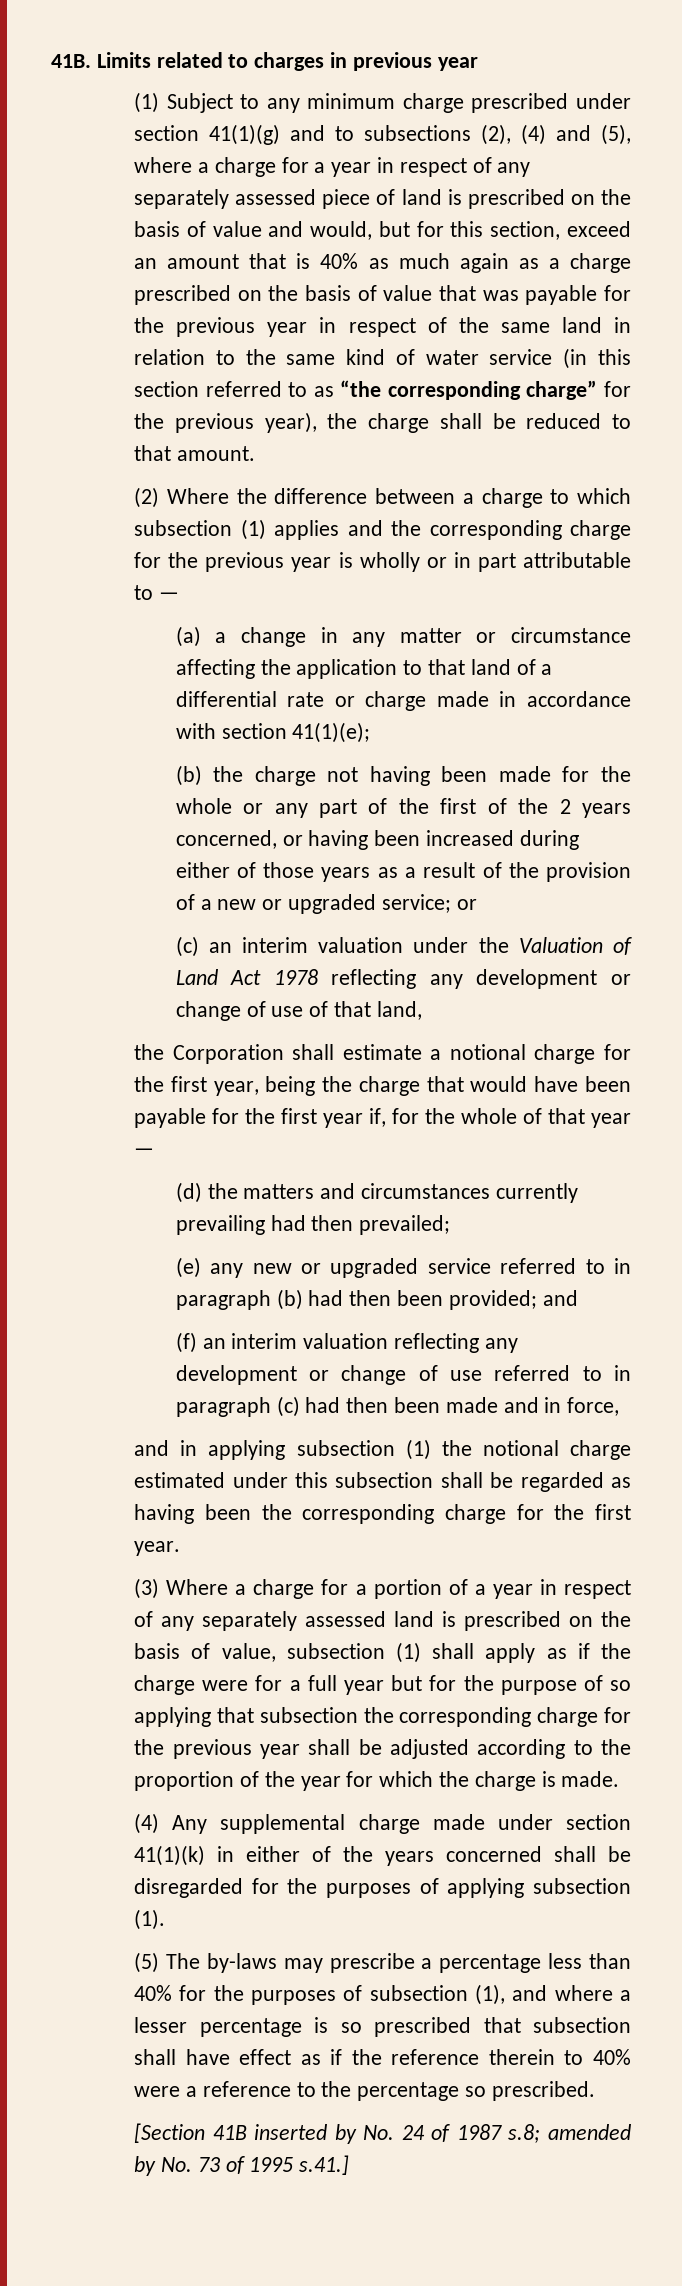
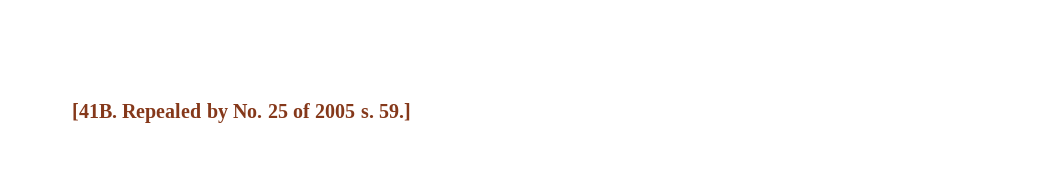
- 41B. Limits related to charges in previous year
- (1) Subject to any minimum charge prescribed under section 41(1)(g) and to subsections (2), (4) and (5), where a charge for a year in respect of any separately assessed piece of land is prescribed on the basis of value and would, but for this section, exceed an amount that is 40% as much again as a charge prescribed on the basis of value that was payable for the previous year in respect of the same land in relation to the same kind of water service (in this section referred to as “the corresponding charge” for the previous year), the charge shall be reduced to that amount.
- (2) Where the difference between a charge to which subsection (1) applies and the corresponding charge for the previous year is wholly or in part attributable to —
- (a) a change in any matter or circumstance affecting the application to that land of a differential rate or charge made in accordance with section 41(1)(e);
- (b) the charge not having been made for the whole or any part of the first of the 2 years concerned, or having been increased during either of those years as a result of the provision of a new or upgraded service; or
- (c) an interim valuation under the Valuation of Land Act 1978 reflecting any development or change of use of that land,
- the Corporation shall estimate a notional charge for the first year, being the charge that would have been payable for the first year if, for the whole of that year —
- (d) the matters and circumstances currently prevailing had then prevailed;
- (e) any new or upgraded service referred to in paragraph (b) had then been provided; and
- (f) an interim valuation reflecting any development or change of use referred to in paragraph (c) had then been made and in force,
- and in applying subsection (1) the notional charge estimated under this subsection shall be regarded as having been the corresponding charge for the first year.
- (3) Where a charge for a portion of a year in respect of any separately assessed land is prescribed on the basis of value, subsection (1) shall apply as if the charge were for a full year but for the purpose of so applying that subsection the corresponding charge for the previous year shall be adjusted according to the proportion of the year for which the charge is made.
- (4) Any supplemental charge made under section 41(1)(k) in either of the years concerned shall be disregarded for the purposes of applying subsection (1).
- (5) The by-laws may prescribe a percentage less than 40% for the purposes of subsection (1), and where a lesser percentage is so prescribed that subsection shall have effect as if the reference therein to 40% were a reference to the percentage so prescribed.
- [Section 41B inserted by No. 24 of 1987 s.8; amended by No. 73 of 1995 s.41.]
+ [41B. Repealed by No. 25 of 2005 s. 59.]

